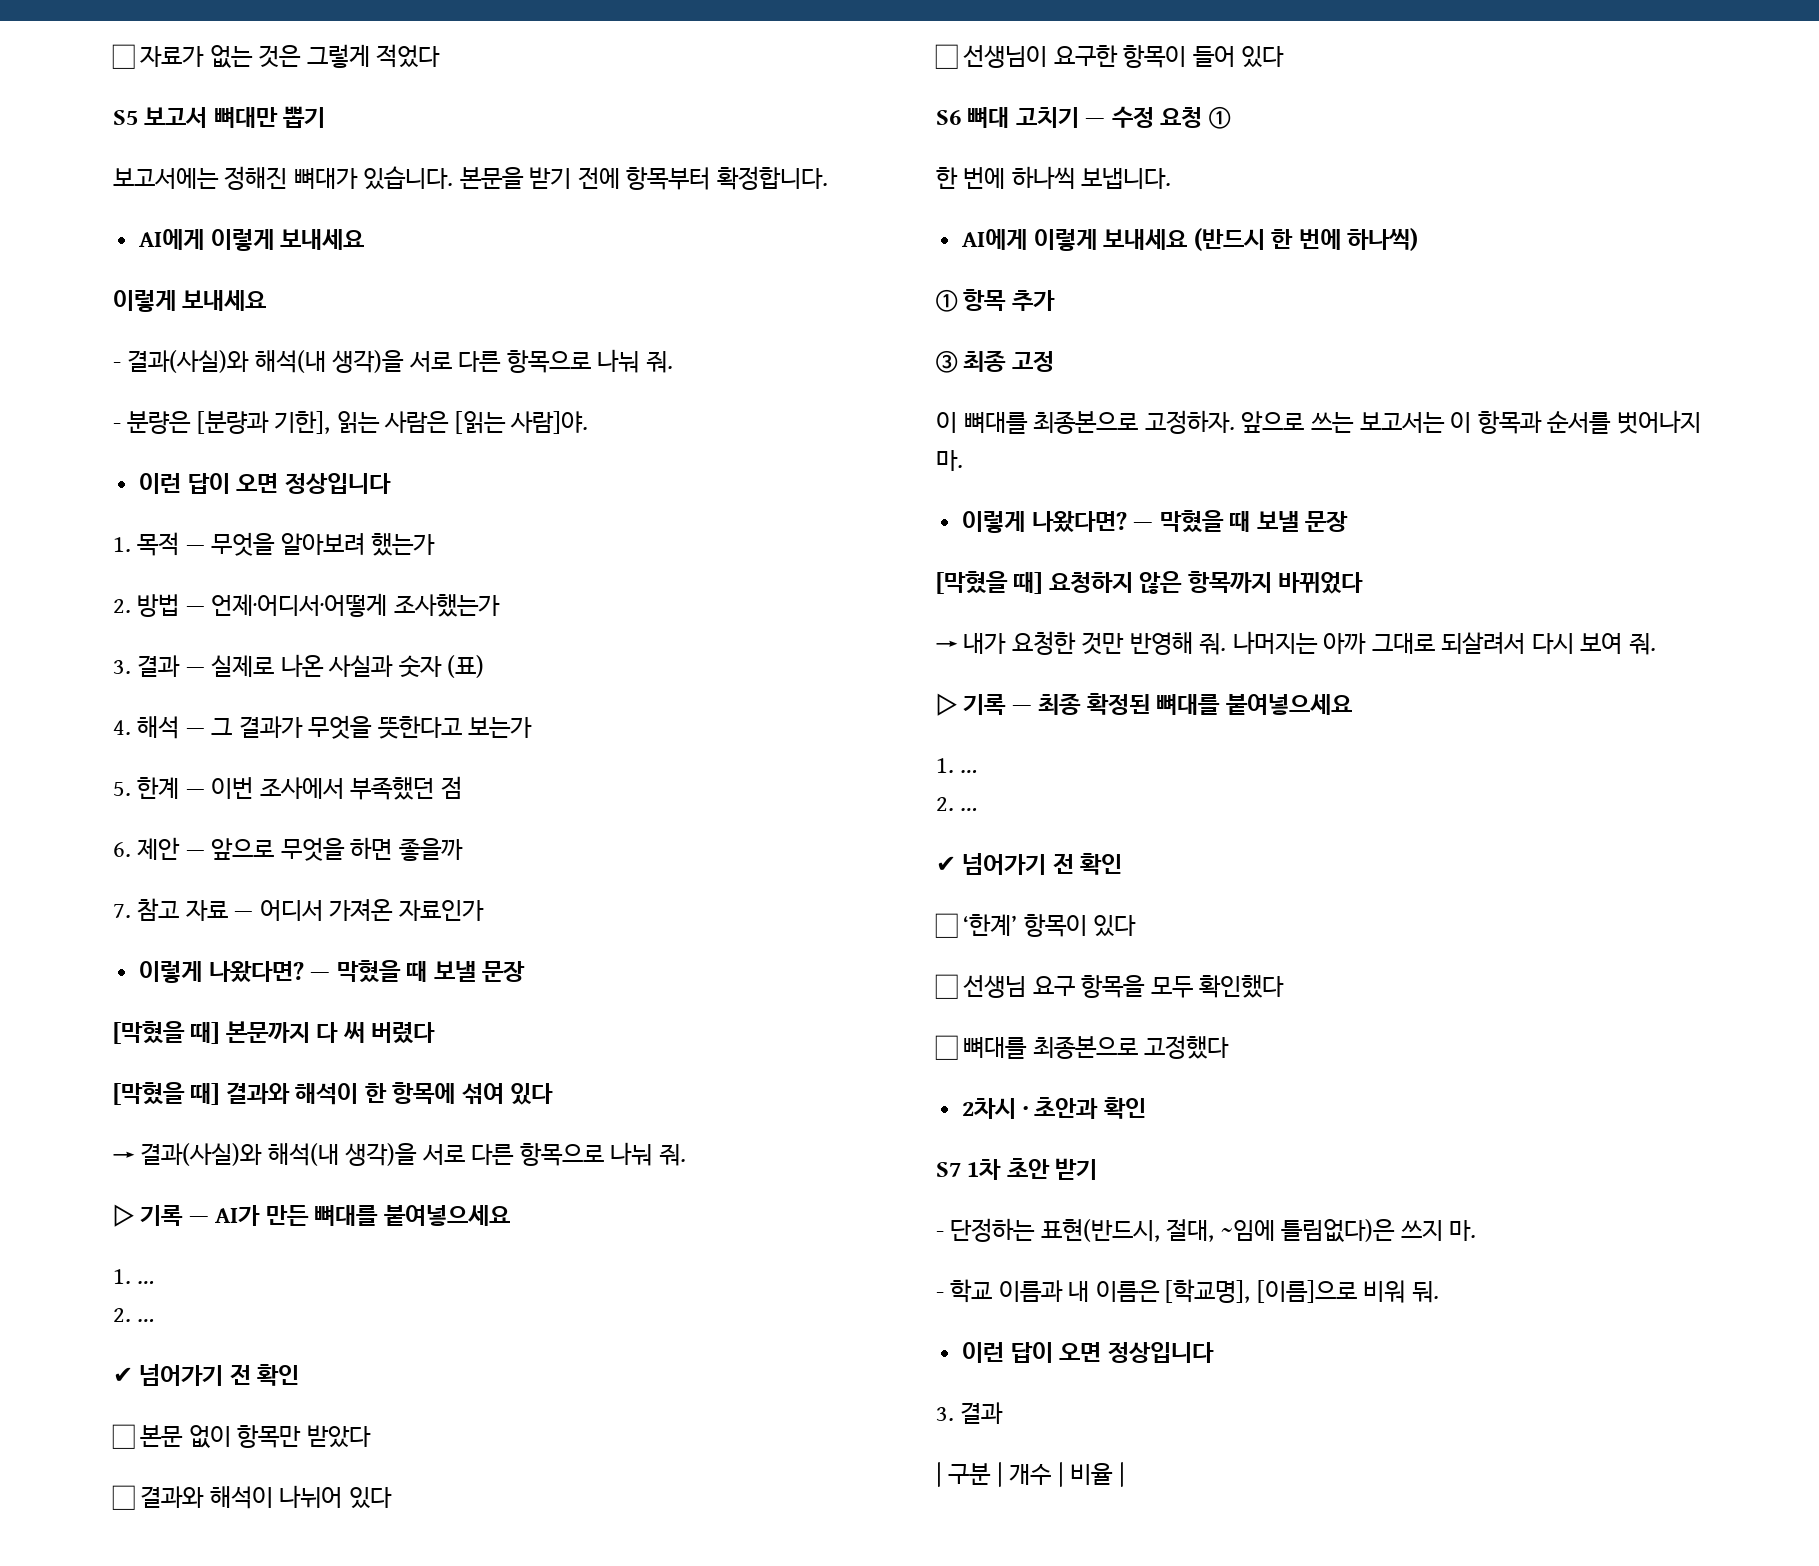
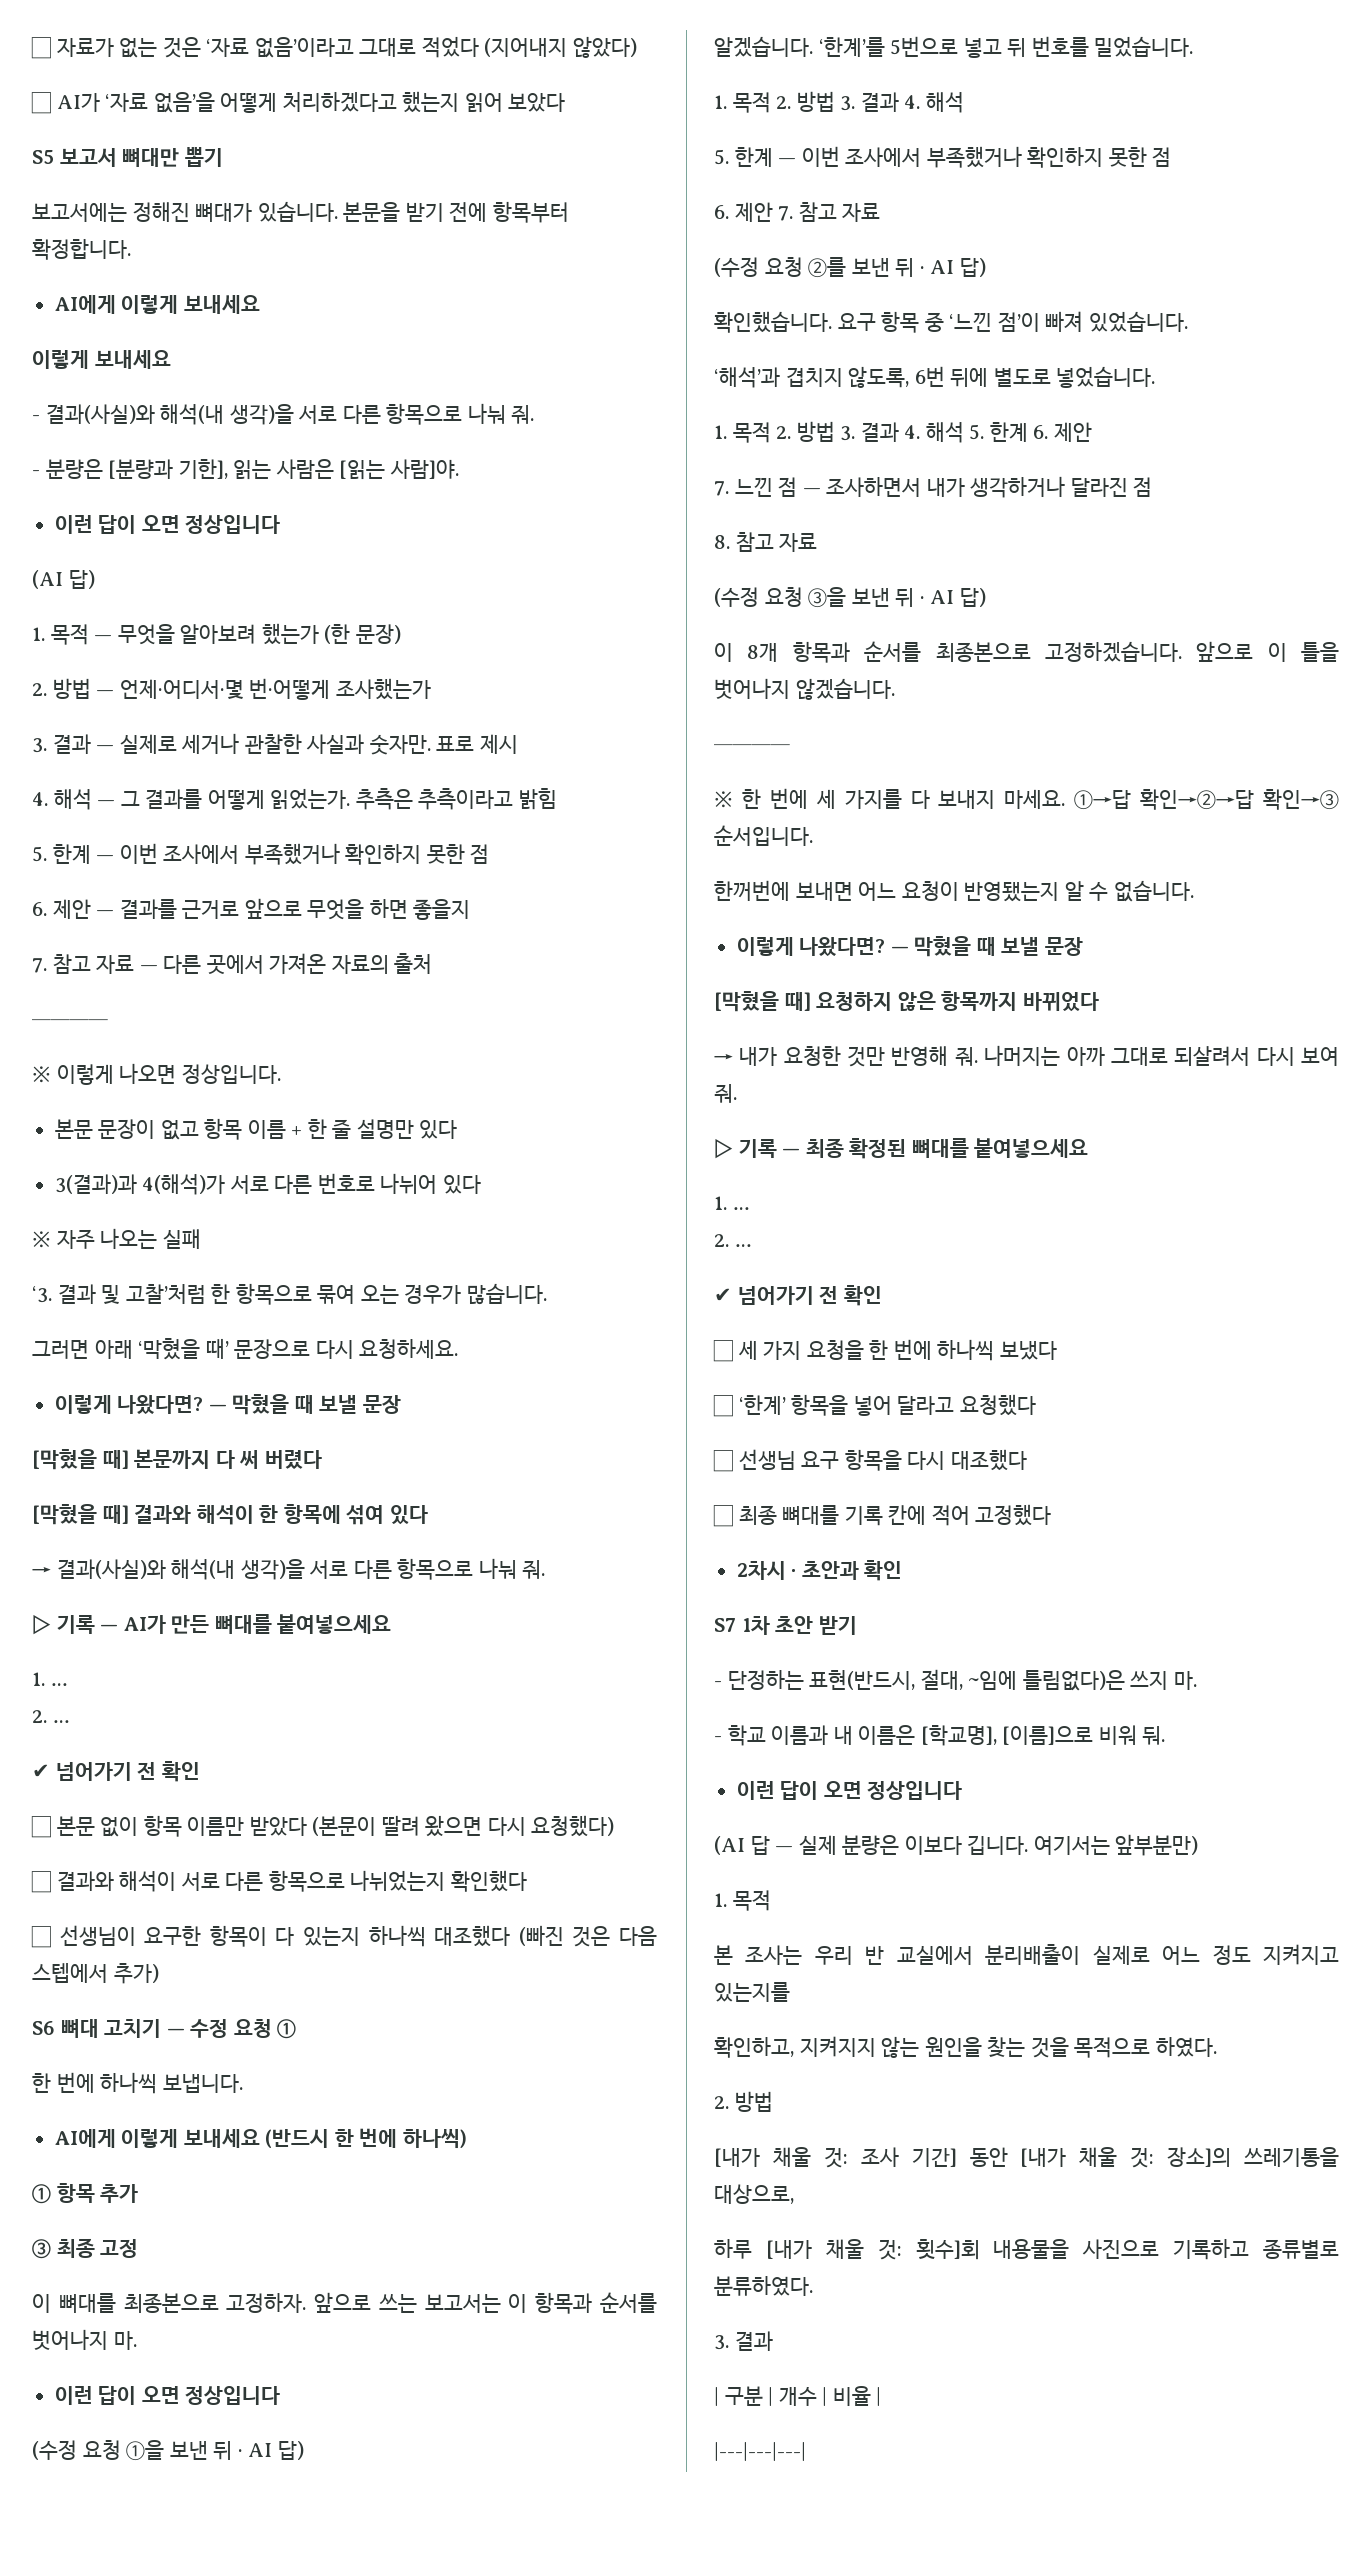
- ☐ 자료가 없는 것은 그렇게 적었다
+ ☐ 자료가 없는 것은 ‘자료 없음’이라고 그대로 적었다 (지어내지 않았다)
+ ☐ AI가 ‘자료 없음’을 어떻게 처리하겠다고 했는지 읽어 보았다
+ (AI 답)
- 1. 목적 — 무엇을 알아보려 했는가
+ 1. 목적 — 무엇을 알아보려 했는가 (한 문장)
- 2. 방법 — 언제·어디서·어떻게 조사했는가
+ 2. 방법 — 언제·어디서·몇 번·어떻게 조사했는가
- 3. 결과 — 실제로 나온 사실과 숫자 (표)
- 4. 해석 — 그 결과가 무엇을 뜻한다고 보는가
- 5. 한계 — 이번 조사에서 부족했던 점
+ 3. 결과 — 실제로 세거나 관찰한 사실과 숫자만. 표로 제시
+ 4. 해석 — 그 결과를 어떻게 읽었는가. 추측은 추측이라고 밝힘
+ 5. 한계 — 이번 조사에서 부족했거나 확인하지 못한 점
- 6. 제안 — 앞으로 무엇을 하면 좋을까
+ 6. 제안 — 결과를 근거로 앞으로 무엇을 하면 좋을지
- 7. 참고 자료 — 어디서 가져온 자료인가
+ 7. 참고 자료 — 다른 곳에서 가져온 자료의 출처
+ ────
+ ※ 이렇게 나오면 정상입니다.
+ 본문 문장이 없고 항목 이름 + 한 줄 설명만 있다
+ 3(결과)과 4(해석)가 서로 다른 번호로 나뉘어 있다
+ ※ 자주 나오는 실패
+ ‘3. 결과 및 고찰’처럼 한 항목으로 묶여 오는 경우가 많습니다.
+ 그러면 아래 ‘막혔을 때’ 문장으로 다시 요청하세요.
- ☐ 본문 없이 항목만 받았다
- ☐ 결과와 해석이 나뉘어 있다
- ☐ 선생님이 요구한 항목이 들어 있다
+ ☐ 본문 없이 항목 이름만 받았다 (본문이 딸려 왔으면 다시 요청했다)
+ ☐ 결과와 해석이 서로 다른 항목으로 나뉘었는지 확인했다
+ ☐ 선생님이 요구한 항목이 다 있는지 하나씩 대조했다 (빠진 것은 다음 스텝에서 추가)
  앞으로 쓰는 보고서는 이 항목과 순서를 벗어나지 마.
+ 이런 답이 오면 정상입니다
+ (수정 요청 ①을 보낸 뒤 · AI 답)
+ 알겠습니다. ‘한계’를 5번으로 넣고 뒤 번호를 밀었습니다.
+ 1. 목적 2. 방법 3. 결과 4. 해석
+ 5. 한계 — 이번 조사에서 부족했거나 확인하지 못한 점
+ 6. 제안 7. 참고 자료
+ (수정 요청 ②를 보낸 뒤 · AI 답)
+ 확인했습니다. 요구 항목 중 ‘느낀 점’이 빠져 있었습니다.
+ ‘해석’과 겹치지 않도록, 6번 뒤에 별도로 넣었습니다.
+ 1. 목적 2. 방법 3. 결과 4. 해석 5. 한계 6. 제안
+ 7. 느낀 점 — 조사하면서 내가 생각하거나 달라진 점
+ 8. 참고 자료
+ (수정 요청 ③을 보낸 뒤 · AI 답)
+ 이 8개 항목과 순서를 최종본으로 고정하겠습니다. 앞으로 이 틀을 벗어나지 않겠습니다.
+ ────
+ ※ 한 번에 세 가지를 다 보내지 마세요. ①→답 확인→②→답 확인→③ 순서입니다.
+ 한꺼번에 보내면 어느 요청이 반영됐는지 알 수 없습니다.
- ☐ ‘한계’ 항목이 있다
+ ☐ 세 가지 요청을 한 번에 하나씩 보냈다
+ ☐ ‘한계’ 항목을 넣어 달라고 요청했다
- ☐ 선생님 요구 항목을 모두 확인했다
- ☐ 뼈대를 최종본으로 고정했다
+ ☐ 선생님 요구 항목을 다시 대조했다
+ ☐ 최종 뼈대를 기록 칸에 적어 고정했다
+ (AI 답 — 실제 분량은 이보다 깁니다. 여기서는 앞부분만)
+ 1. 목적
+ 본 조사는 우리 반 교실에서 분리배출이 실제로 어느 정도 지켜지고 있는지를
+ 확인하고, 지켜지지 않는 원인을 찾는 것을 목적으로 하였다.
+ 2. 방법
+ [내가 채울 것: 조사 기간] 동안 [내가 채울 것: 장소]의 쓰레기통을 대상으로,
+ 하루 [내가 채울 것: 횟수]회 내용물을 사진으로 기록하고 종류별로 분류하였다.
+ |---|---|---|

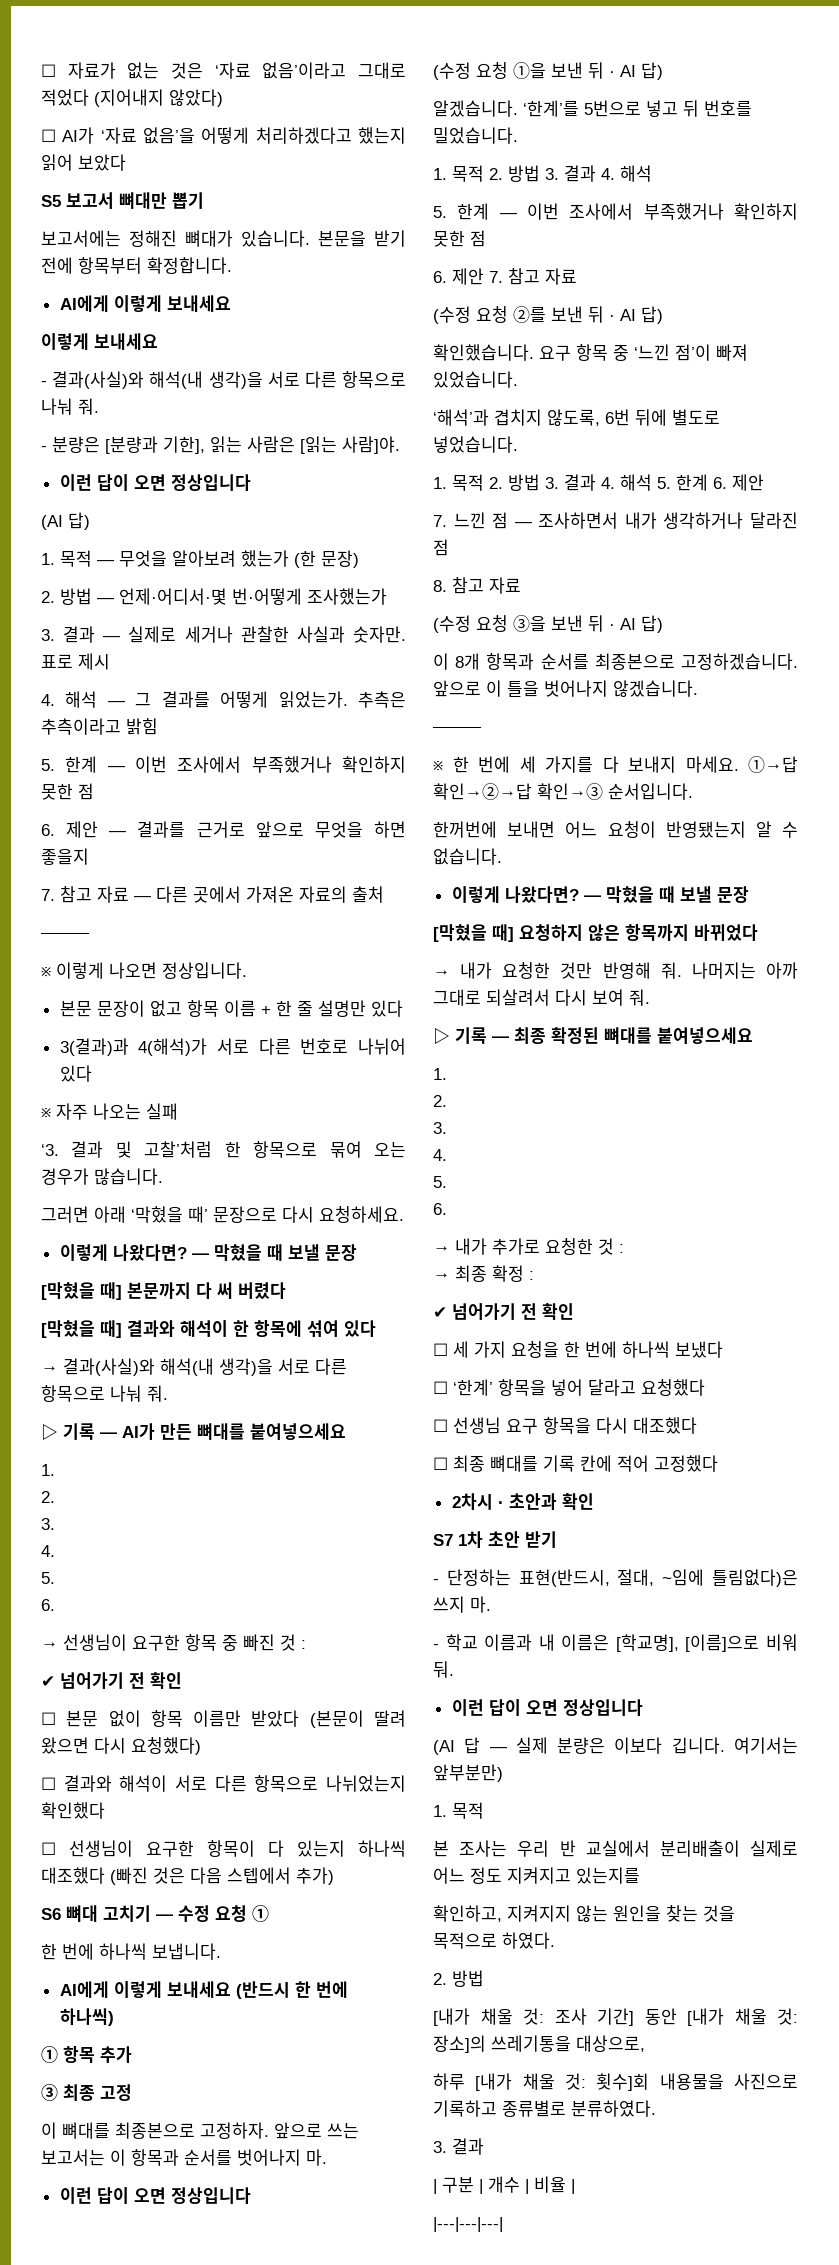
  ▷ 기록 — AI가 만든 뼈대를 붙여넣으세요
- 1. …
- 2. …
+ 1.
+ 2.
+ 3.
+ 4.
+ 5.
+ 6.
+ → 선생님이 요구한 항목 중 빠진 것 :
  ▷ 기록 — 최종 확정된 뼈대를 붙여넣으세요
- 1. …
- 2. …
+ 1.
+ 2.
+ 3.
+ 4.
+ 5.
+ 6.
+ → 내가 추가로 요청한 것 :
+ → 최종 확정 :

